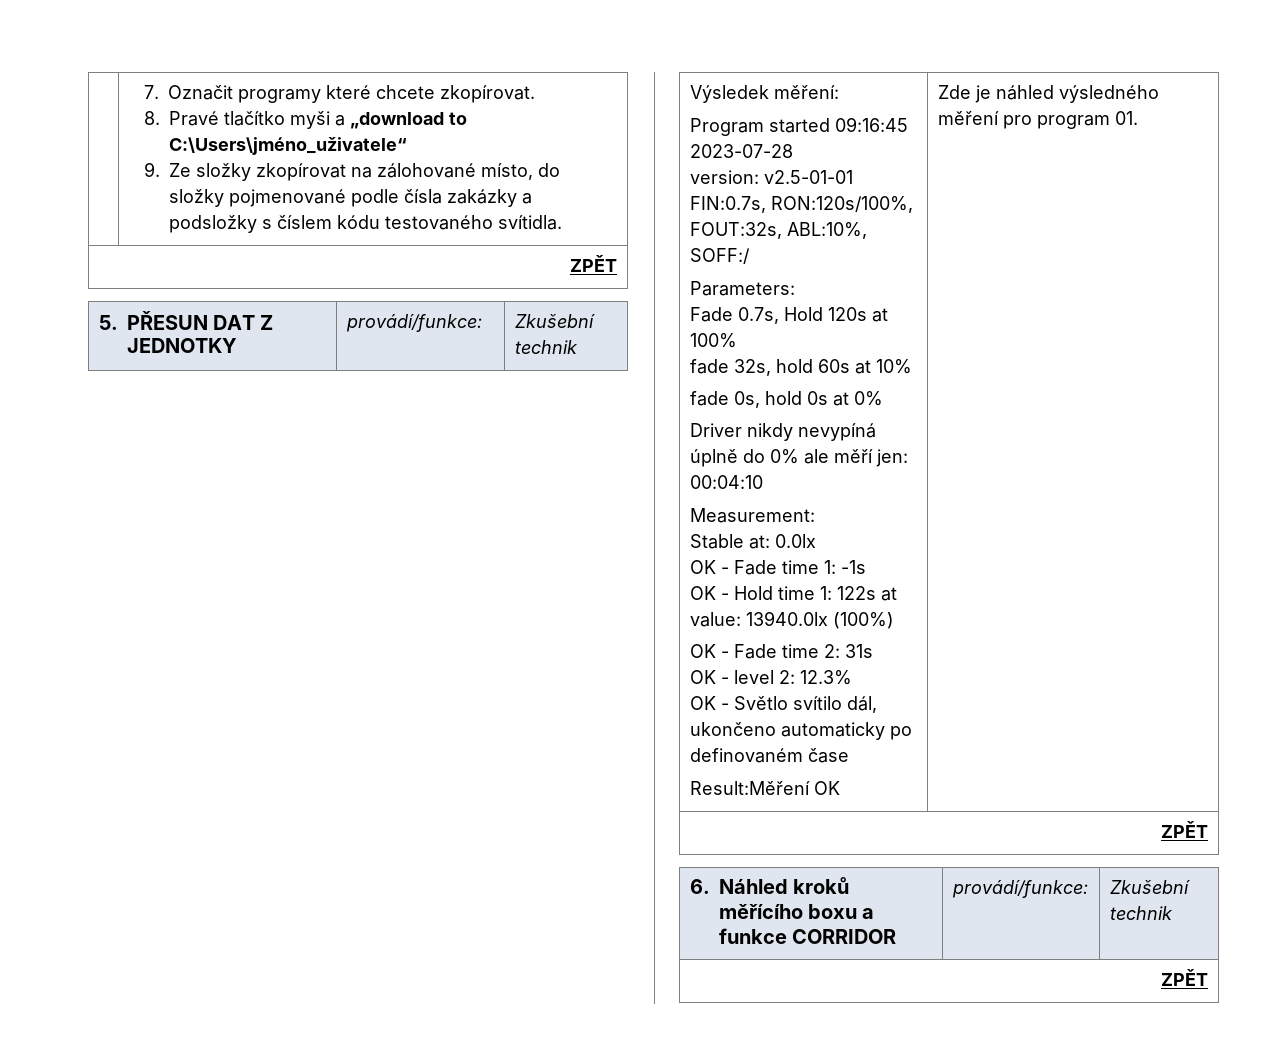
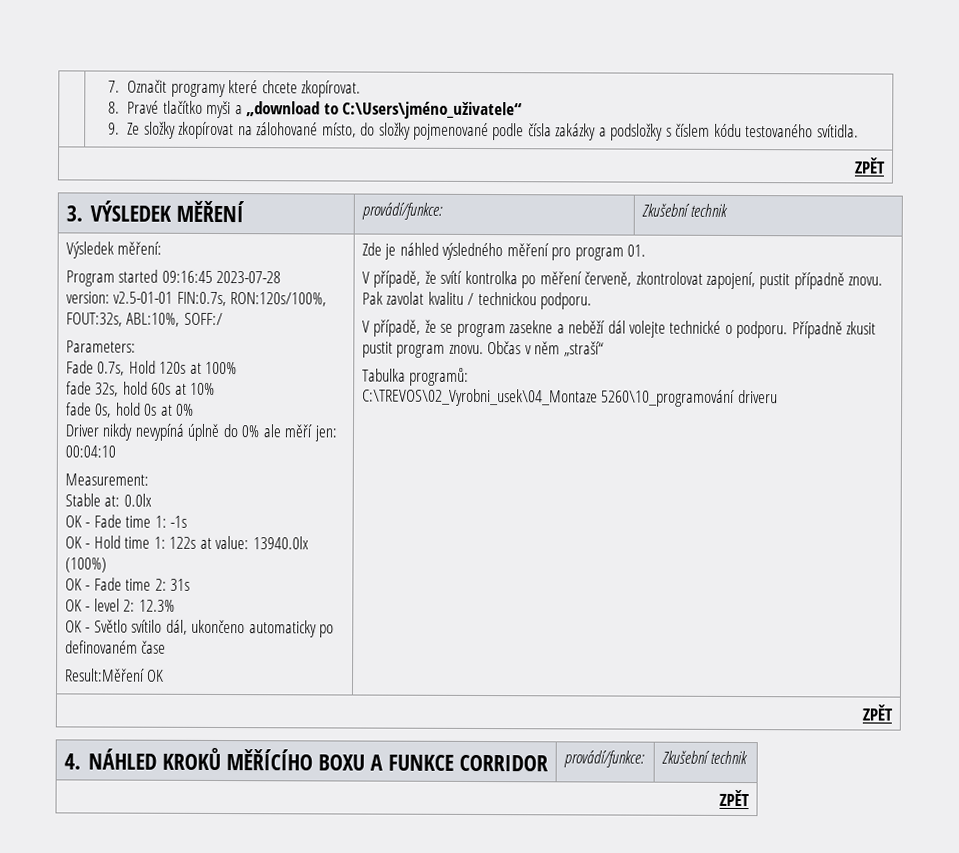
- 5. PŘESUN DAT Z JEDNOTKY | provádí/funkce: | Zkušební technik
+ 3. VÝSLEDEK MĚŘENÍ | provádí/funkce: | Zkušební technik
  Zde je náhled výsledného měření pro program 01.
+ V případě, že svítí kontrolka po měření červeně, zkontrolovat zapojení, pustit případně znovu. Pak zavolat kvalitu / technickou podporu.
+ V případě, že se program zasekne a neběží dál volejte technické o podporu. Případně zkusit pustit program znovu. Občas v něm „straší“
+ Tabulka programů:
+ C:\TREVOS\02_Vyrobni_usek\04_Montaze 5260\10_programování driveru
  ZPĚT
- 6. Náhled kroků měřícího boxu a funkce CORRIDOR | provádí/funkce: | Zkušební technik
+ 4. NÁHLED KROKŮ MĚŘÍCÍHO BOXU A FUNKCE CORRIDOR | provádí/funkce: | Zkušební technik

